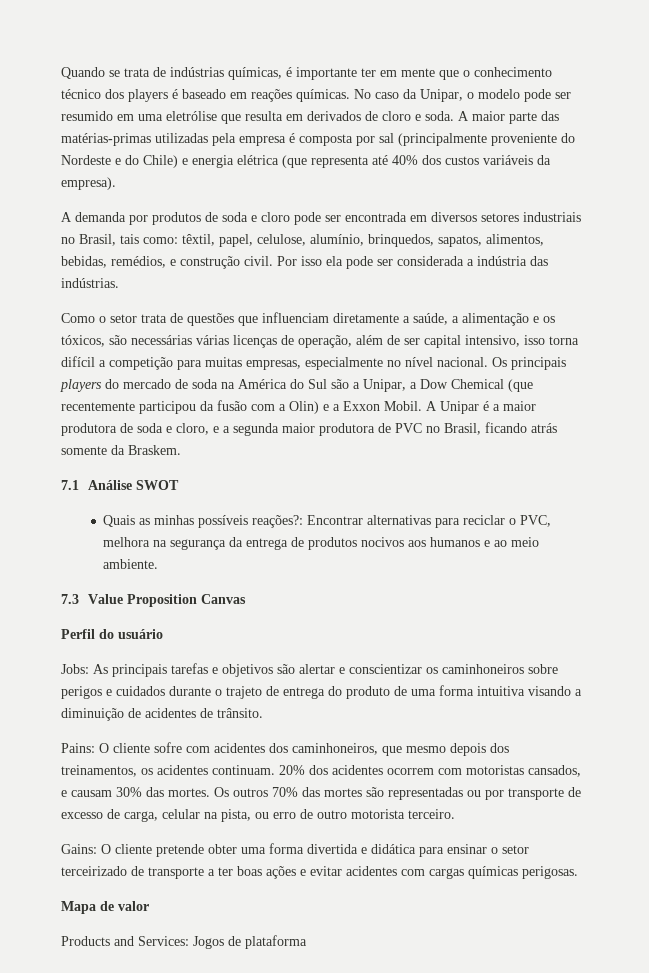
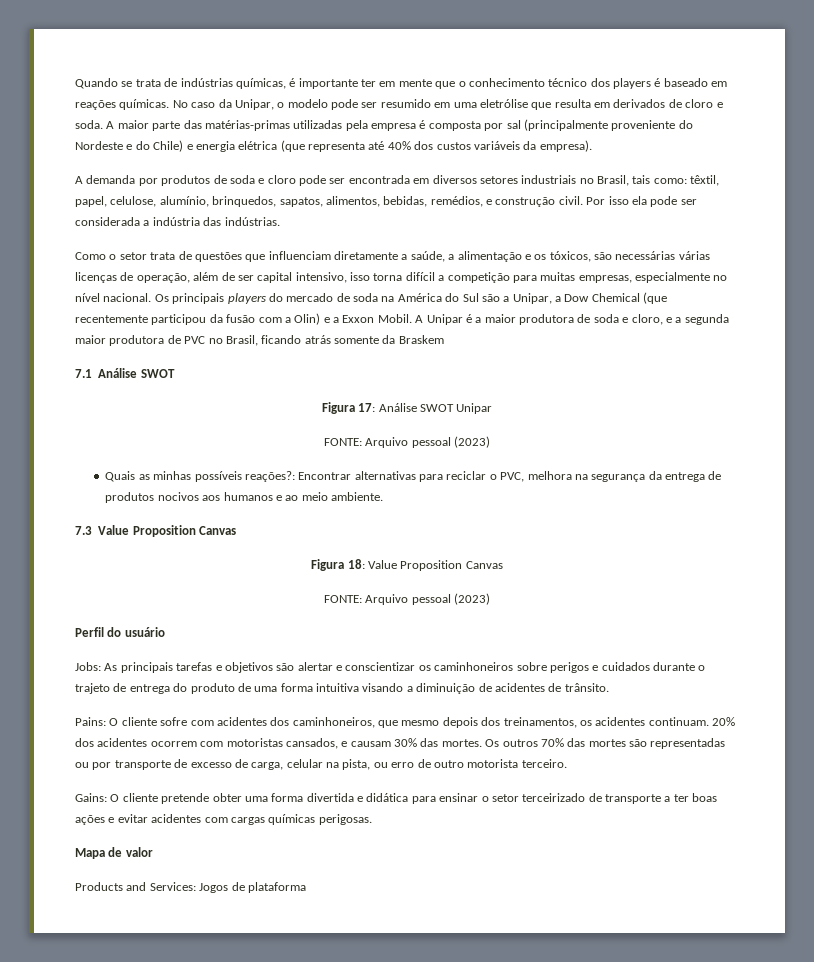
- A Unipar é a maior produtora de soda e cloro, e a segunda maior produtora de PVC no Brasil, ficando atrás somente da Braskem.
+ A Unipar é a maior produtora de soda e cloro, e a segunda maior produtora de PVC no Brasil, ficando atrás somente da Braskem
+ Figura 17: Análise SWOT Unipar
+ FONTE: Arquivo pessoal (2023)
+ Figura 18: Value Proposition Canvas
+ FONTE: Arquivo pessoal (2023)

